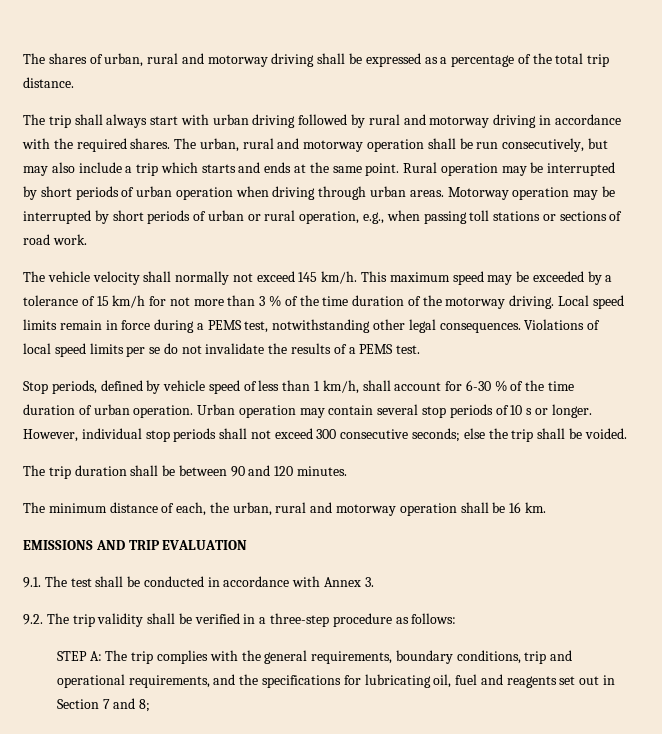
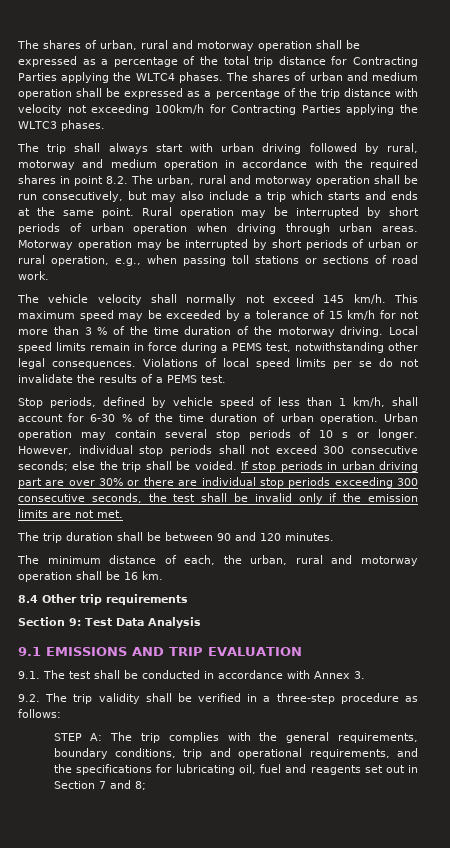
- The shares of urban, rural and motorway driving shall be expressed as a percentage of the total trip distance.
+ The shares of urban, rural and motorway operation shall be expressed as a percentage of the total trip distance for Contracting Parties applying the WLTC4 phases. The shares of urban and medium operation shall be expressed as a percentage of the trip distance with velocity not exceeding 100km/h for Contracting Parties applying the WLTC3 phases.
- The trip shall always start with urban driving followed by rural and motorway driving in accordance with the required shares. The urban, rural and motorway operation shall be run consecutively, but may also include a trip which starts and ends at the same point.
+ The trip shall always start with urban driving followed by rural, motorway and medium operation in accordance with the required shares in point 8.2. The urban, rural and motorway operation shall be run consecutively, but may also include a trip which starts and ends at the same point.
+ If stop periods in urban driving part are over 30% or there are individual stop periods exceeding 300 consecutive seconds, the test shall be invalid only if the emission limits are not met.
- EMISSIONS AND TRIP EVALUATION
+ 8.4 Other trip requirements
+ Section 9: Test Data Analysis
+ 9.1 EMISSIONS AND TRIP EVALUATION

